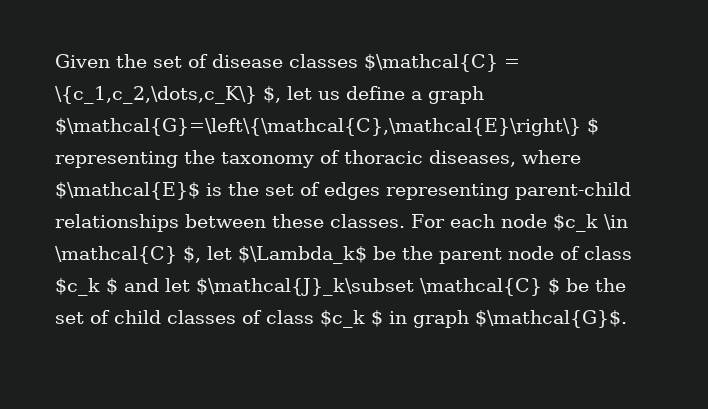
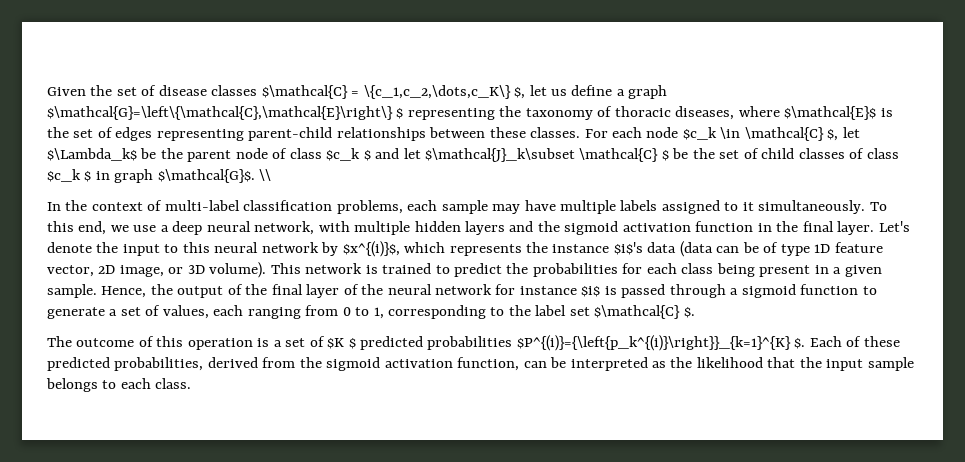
+ \\
+ In the context of multi-label classification problems, each sample may have multiple labels assigned to it simultaneously. To this end, we use a deep neural network, with multiple hidden layers and the sigmoid activation function in the final layer. Let's denote the input to this neural network by $x^{(i)}$, which represents the instance $i$'s data (data can be of type 1D feature vector, 2D image, or 3D volume). This network is trained to predict the probabilities for each class being present in a given sample. Hence, the output of the final layer of the neural network for instance $i$ is passed through a sigmoid function to generate a set of values, each ranging from 0 to 1, corresponding to the label set $\mathcal{C} $.
+ The outcome of this operation is a set of $K $ predicted probabilities $P^{(i)}={\left{p_k^{(i)}\right}}_{k=1}^{K} $. Each of these predicted probabilities, derived from the sigmoid activation function, can be interpreted as the likelihood that the input sample belongs to each class.

